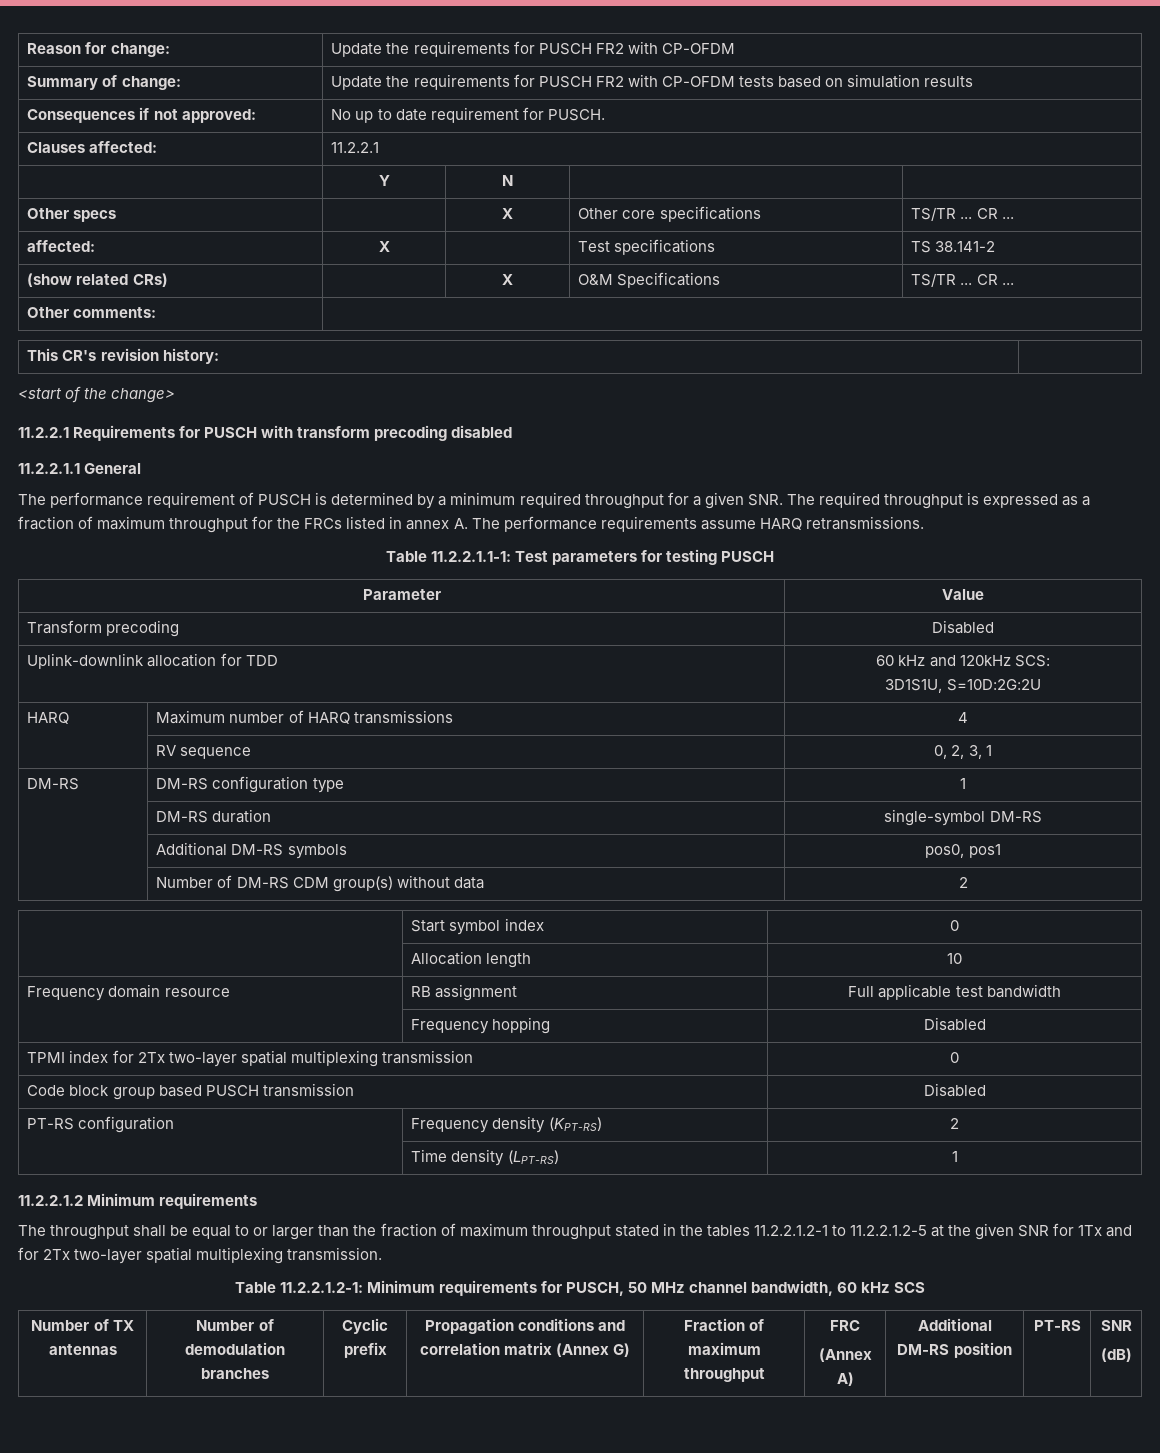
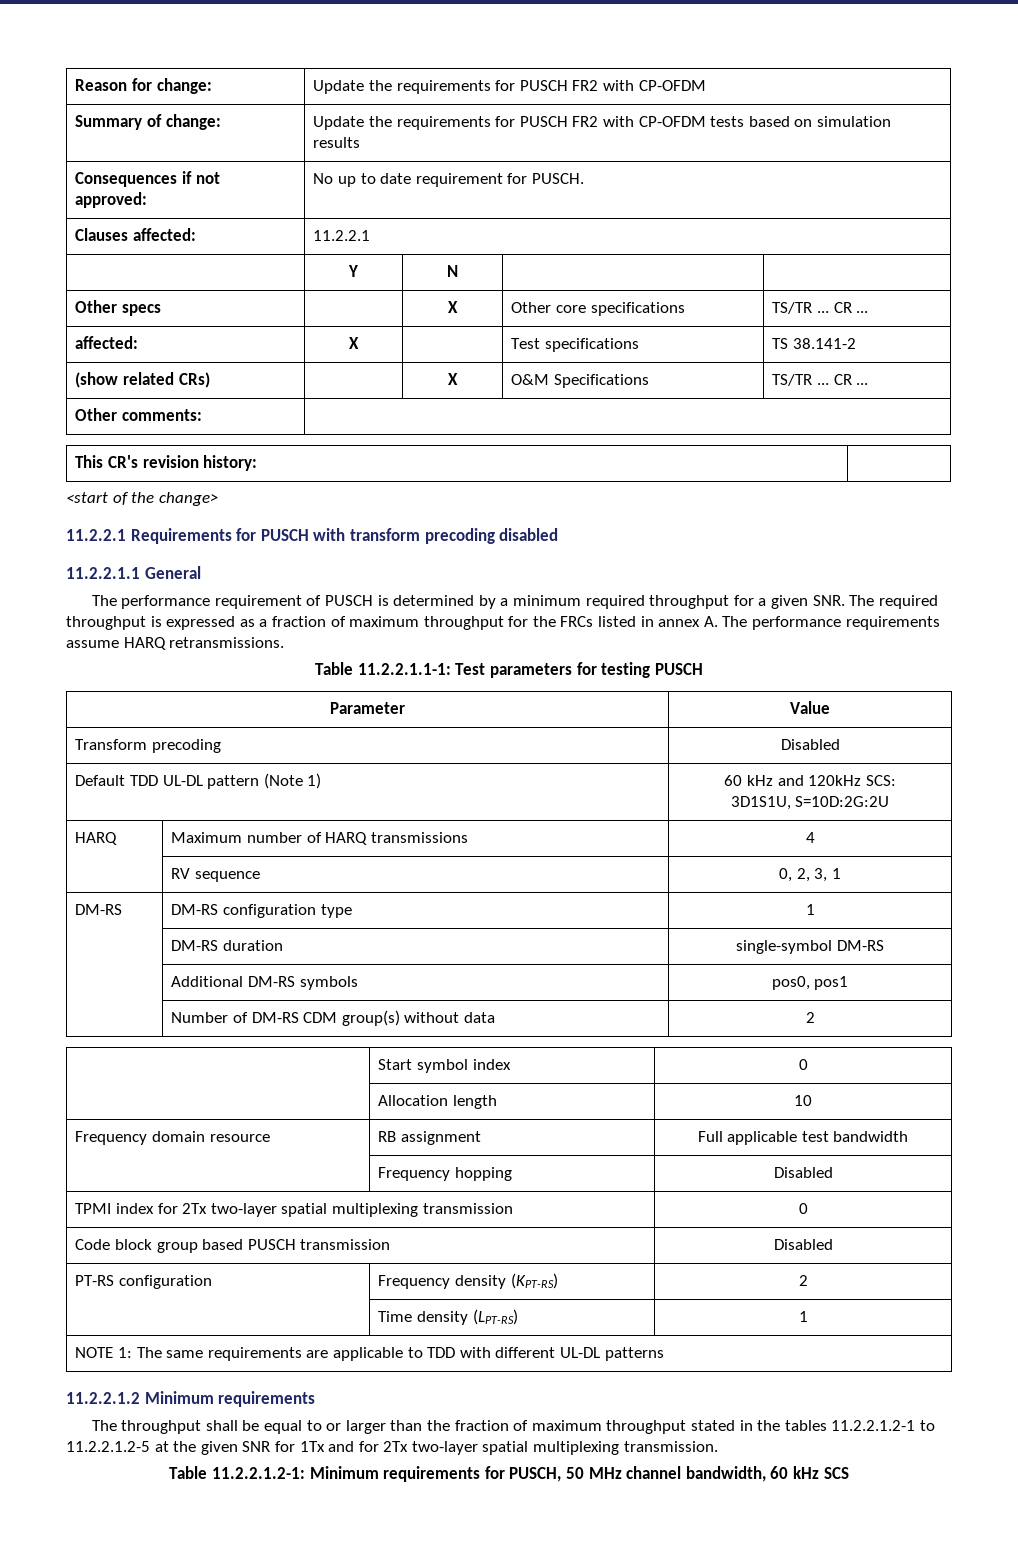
- Uplink-downlink allocation for TDD | 60 kHz and 120kHz SCS:
+ Default TDD UL-DL pattern (Note 1) | 60 kHz and 120kHz SCS:
+ NOTE 1: The same requirements are applicable to TDD with different UL-DL patterns
- Number of TX antennas | Number of demodulation branches | Cyclic prefix | Propagation conditions and correlation matrix (Annex G) | Fraction of maximum throughput | FRC
- (Annex A) | Additional DM-RS position | PT-RS | SNR
- (dB)

